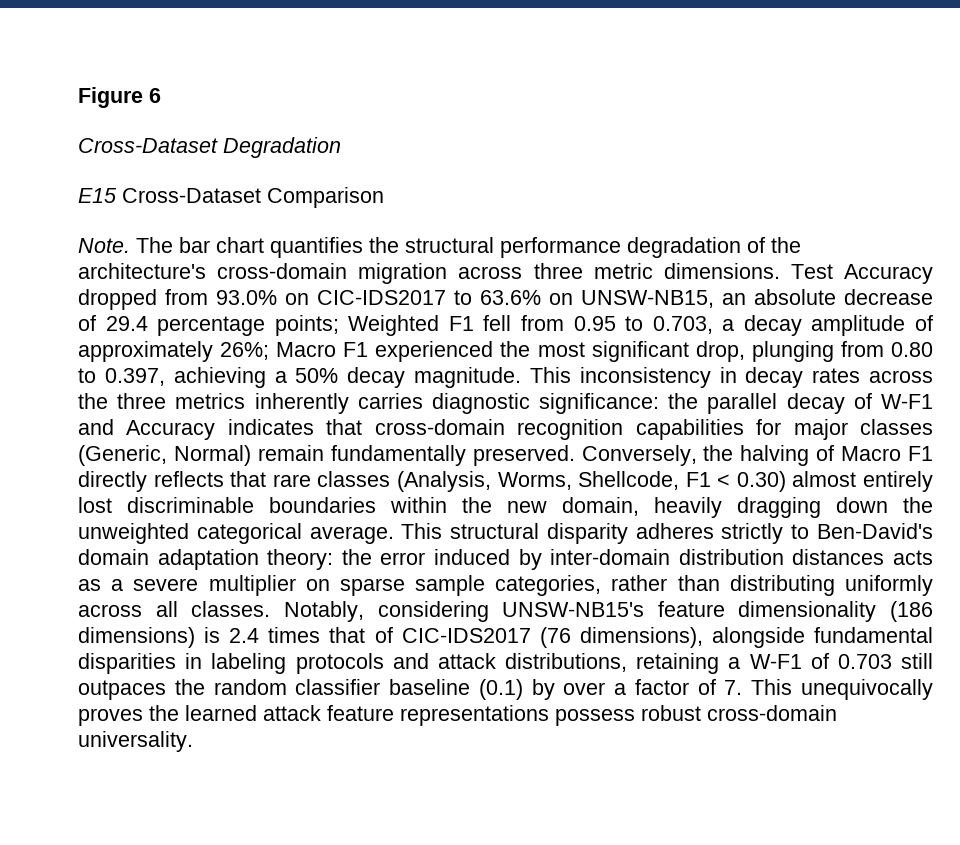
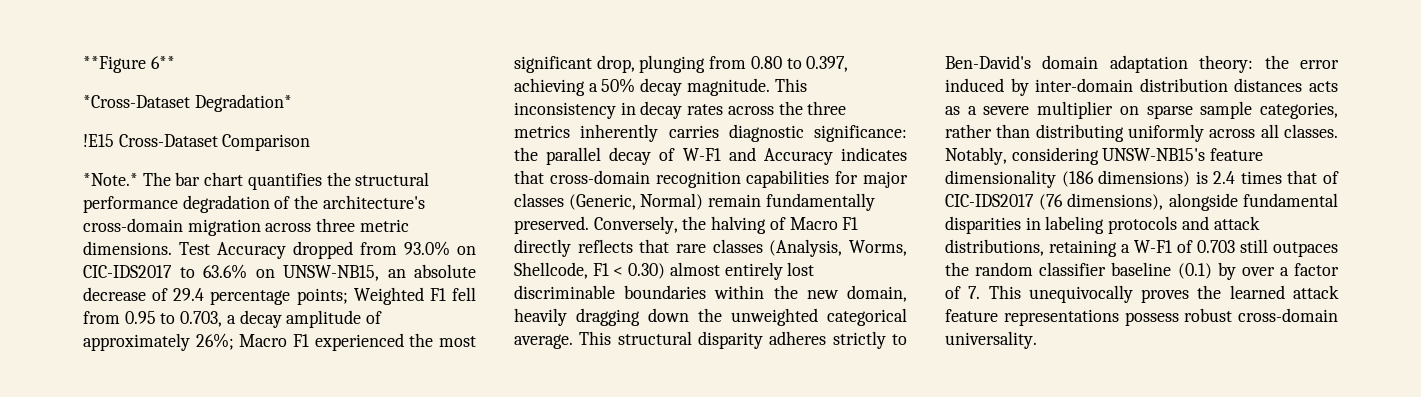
- Figure 6
- Cross-Dataset Degradation
- E15 Cross-Dataset Comparison
+ **Figure 6**
+ *Cross-Dataset Degradation*
+ !E15 Cross-Dataset Comparison
- Note. The bar chart quantifies the structural performance degradation of the architecture's cross-domain migration across three metric dimensions.
+ *Note.* The bar chart quantifies the structural performance degradation of the architecture's cross-domain migration across three metric dimensions.

